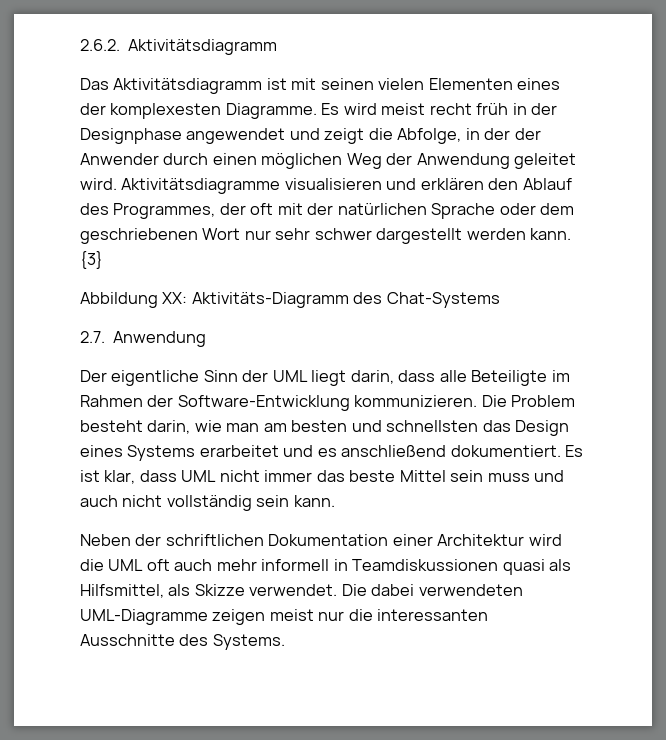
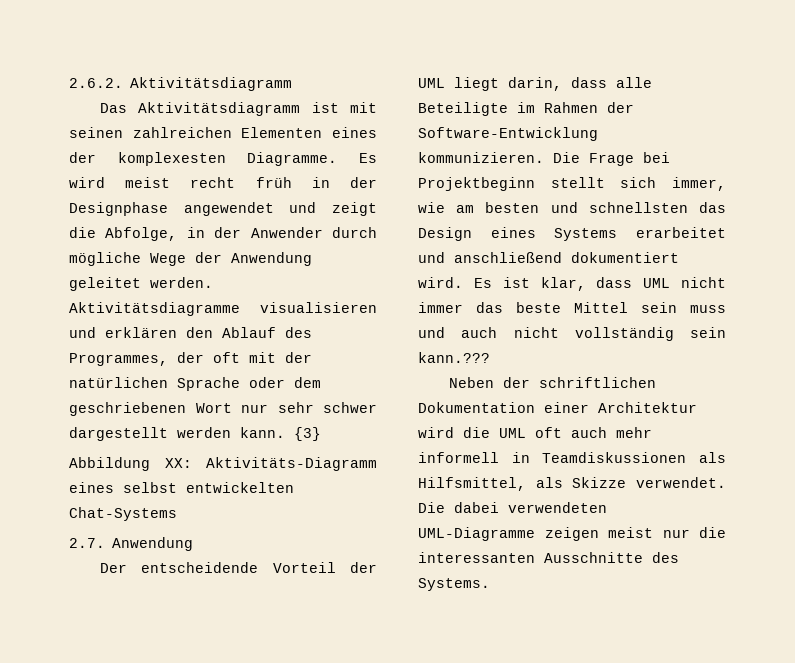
- Das Aktivitätsdiagramm ist mit seinen vielen Elementen eines der komplexesten Diagramme.
+ Das Aktivitätsdiagramm ist mit seinen zahlreichen Elementen eines der komplexesten Diagramme.
- Es wird meist recht früh in der Designphase angewendet und zeigt die Abfolge, in der der Anwender durch einen möglichen Weg der Anwendung geleitet wird.
+ Es wird meist recht früh in der Designphase angewendet und zeigt die Abfolge, in der Anwender durch mögliche Wege der Anwendung geleitet werden.
- Abbildung XX: Aktivitäts-Diagramm des Chat-Systems
+ Abbildung XX: Aktivitäts-Diagramm eines selbst entwickelten Chat-Systems
- Der eigentliche Sinn der UML liegt darin, dass alle Beteiligte im Rahmen der Software-Entwicklung kommunizieren.
+ Der entscheidende Vorteil der UML liegt darin, dass alle Beteiligte im Rahmen der Software-Entwicklung kommunizieren.
- Die Problem besteht darin, wie man am besten und schnellsten das Design eines Systems erarbeitet und es anschließend dokumentiert.
+ Die Frage bei Projektbeginn stellt sich immer, wie am besten und schnellsten das Design eines Systems erarbeitet und anschließend dokumentiert wird.
- Es ist klar, dass UML nicht immer das beste Mittel sein muss und auch nicht vollständig sein kann.
+ Es ist klar, dass UML nicht immer das beste Mittel sein muss und auch nicht vollständig sein kann.???
- Neben der schriftlichen Dokumentation einer Architektur wird die UML oft auch mehr informell in Teamdiskussionen quasi als Hilfsmittel, als Skizze verwendet.
+ Neben der schriftlichen Dokumentation einer Architektur wird die UML oft auch mehr informell in Teamdiskussionen als Hilfsmittel, als Skizze verwendet.

